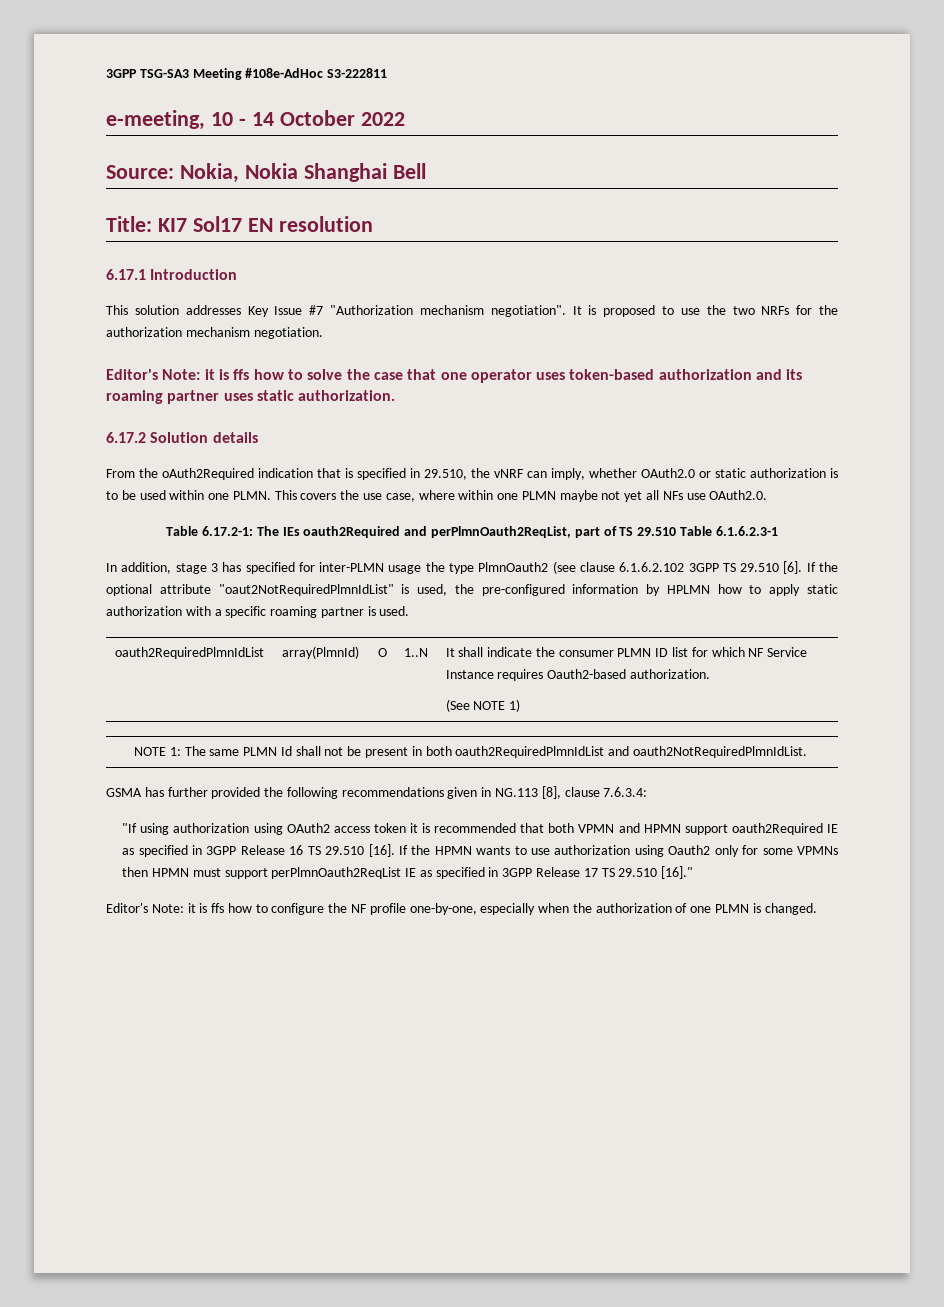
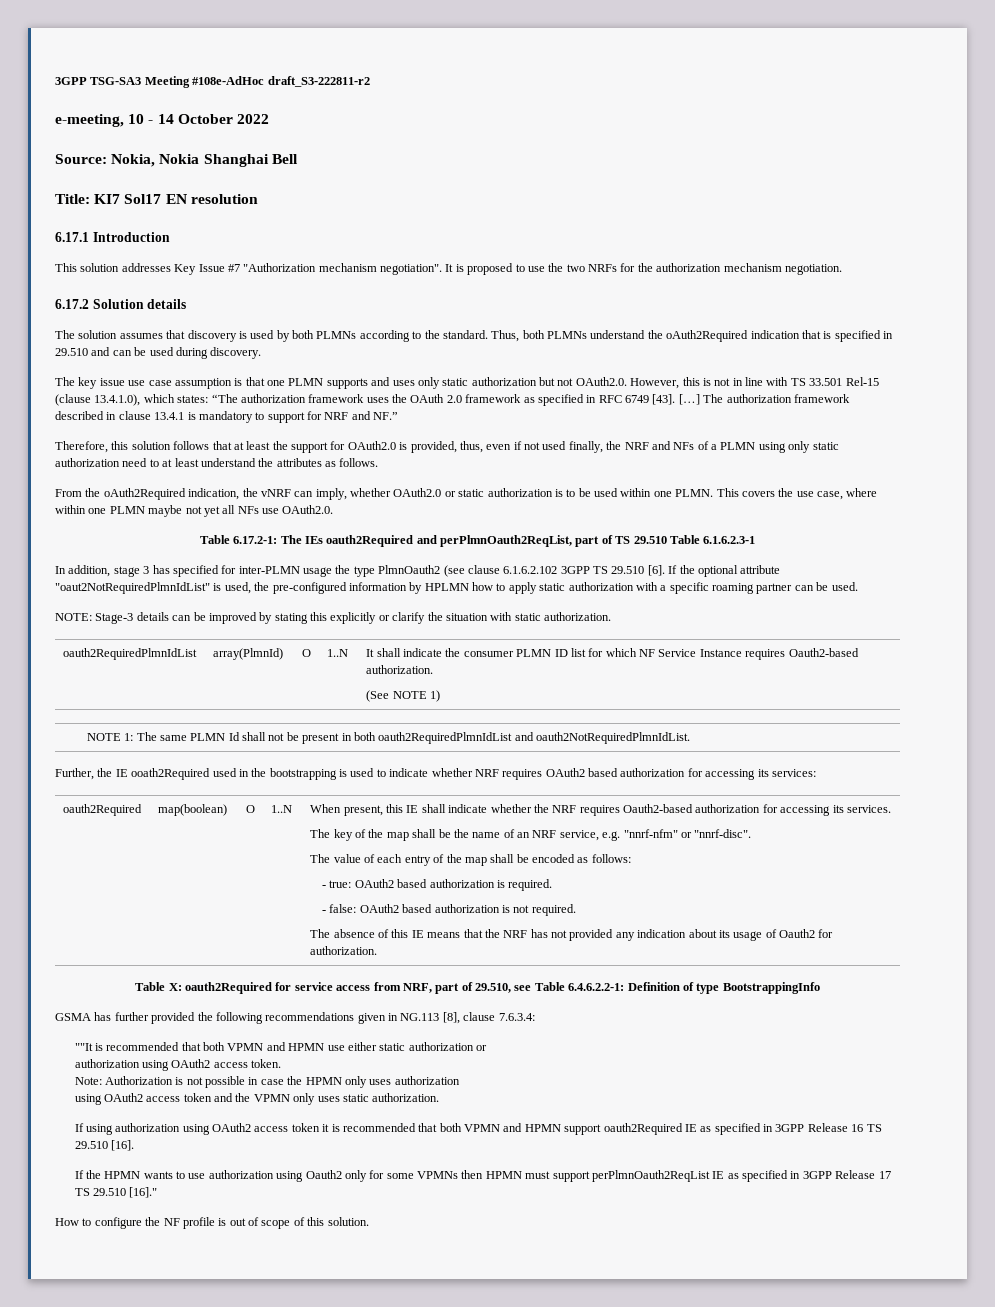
- 3GPP TSG-SA3 Meeting #108e-AdHoc S3-222811
+ 3GPP TSG-SA3 Meeting #108e-AdHoc draft_S3-222811-r2
- Editor's Note: it is ffs how to solve the case that one operator uses token-based authorization and its roaming partner uses static authorization.
  6.17.2 Solution details
- From the oAuth2Required indication that is specified in 29.510, the vNRF can imply, whether OAuth2.0 or static authorization is to be used within one PLMN.
+ The solution assumes that discovery is used by both PLMNs according to the standard. Thus, both PLMNs understand the oAuth2Required indication that is specified in 29.510 and can be used during discovery.
+ The key issue use case assumption is that one PLMN supports and uses only static authorization but not OAuth2.0. However, this is not in line with TS 33.501 Rel-15 (clause 13.4.1.0), which states: “The authorization framework uses the OAuth 2.0 framework as specified in RFC 6749 [43]. […] The authorization framework described in clause 13.4.1 is mandatory to support for NRF and NF.”
+ Therefore, this solution follows that at least the support for OAuth2.0 is provided, thus, even if not used finally, the NRF and NFs of a PLMN using only static authorization need to at least understand the attributes as follows.
+ From the oAuth2Required indication, the vNRF can imply, whether OAuth2.0 or static authorization is to be used within one PLMN.
- If the optional attribute "oaut2NotRequiredPlmnIdList" is used, the pre-configured information by HPLMN how to apply static authorization with a specific roaming partner is used.
+ If the optional attribute "oaut2NotRequiredPlmnIdList" is used, the pre-configured information by HPLMN how to apply static authorization with a specific roaming partner can be used.
+ NOTE: Stage-3 details can be improved by stating this explicitly or clarify the situation with static authorization.
+ Further, the IE ooath2Required used in the bootstrapping is used to indicate whether NRF requires OAuth2 based authorization for accessing its services:
+ oauth2Required | map(boolean) | O | 1..N | When present, this IE shall indicate whether the NRF requires Oauth2-based authorization for accessing its services.
+ The key of the map shall be the name of an NRF service, e.g. "nnrf-nfm" or "nnrf-disc".
+ The value of each entry of the map shall be encoded as follows:
+ - true: OAuth2 based authorization is required.
+ - false: OAuth2 based authorization is not required.
+ The absence of this IE means that the NRF has not provided any indication about its usage of Oauth2 for authorization.
+ Table X: oauth2Required for service access from NRF, part of 29.510, see Table 6.4.6.2.2-1: Definition of type BootstrappingInfo
- "If using authorization using OAuth2 access token it is recommended that both VPMN and HPMN support oauth2Required IE as specified in 3GPP Release 16 TS 29.510 [16]. If the HPMN wants to use authorization using Oauth2 only for some VPMNs then HPMN must support perPlmnOauth2ReqList IE as specified in 3GPP Release 17 TS 29.510 [16]."
+ ""It is recommended that both VPMN and HPMN use either static authorization or
+ authorization using OAuth2 access token.
+ Note: Authorization is not possible in case the HPMN only uses authorization
+ using OAuth2 access token and the VPMN only uses static authorization.
+ If using authorization using OAuth2 access token it is recommended that both VPMN and HPMN support oauth2Required IE as specified in 3GPP Release 16 TS 29.510 [16].
+ If the HPMN wants to use authorization using Oauth2 only for some VPMNs then HPMN must support perPlmnOauth2ReqList IE as specified in 3GPP Release 17 TS 29.510 [16]."
- Editor's Note: it is ffs how to configure the NF profile one-by-one, especially when the authorization of one PLMN is changed.
+ How to configure the NF profile is out of scope of this solution.

